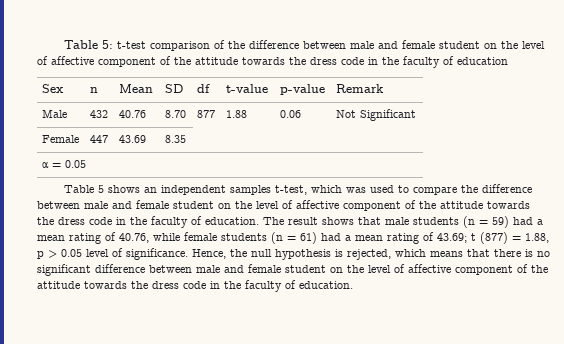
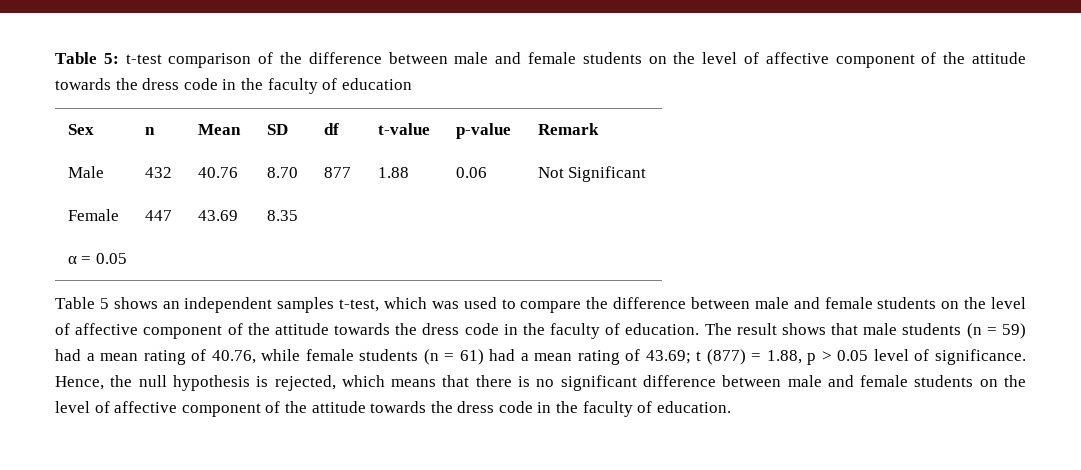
- Table 5: t-test comparison of the difference between male and female student on the level of affective component of the attitude towards the dress code in the faculty of education
+ Table 5: t-test comparison of the difference between male and female students on the level of affective component of the attitude towards the dress code in the faculty of education
- Table 5 shows an independent samples t-test, which was used to compare the difference between male and female student on the level of affective component of the attitude towards the dress code in the faculty of education.
+ Table 5 shows an independent samples t-test, which was used to compare the difference between male and female students on the level of affective component of the attitude towards the dress code in the faculty of education.
- Hence, the null hypothesis is rejected, which means that there is no significant difference between male and female student on the level of affective component of the attitude towards the dress code in the faculty of education.
+ Hence, the null hypothesis is rejected, which means that there is no significant difference between male and female students on the level of affective component of the attitude towards the dress code in the faculty of education.

